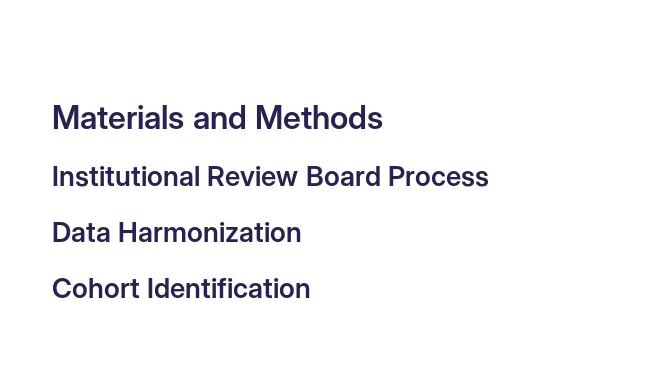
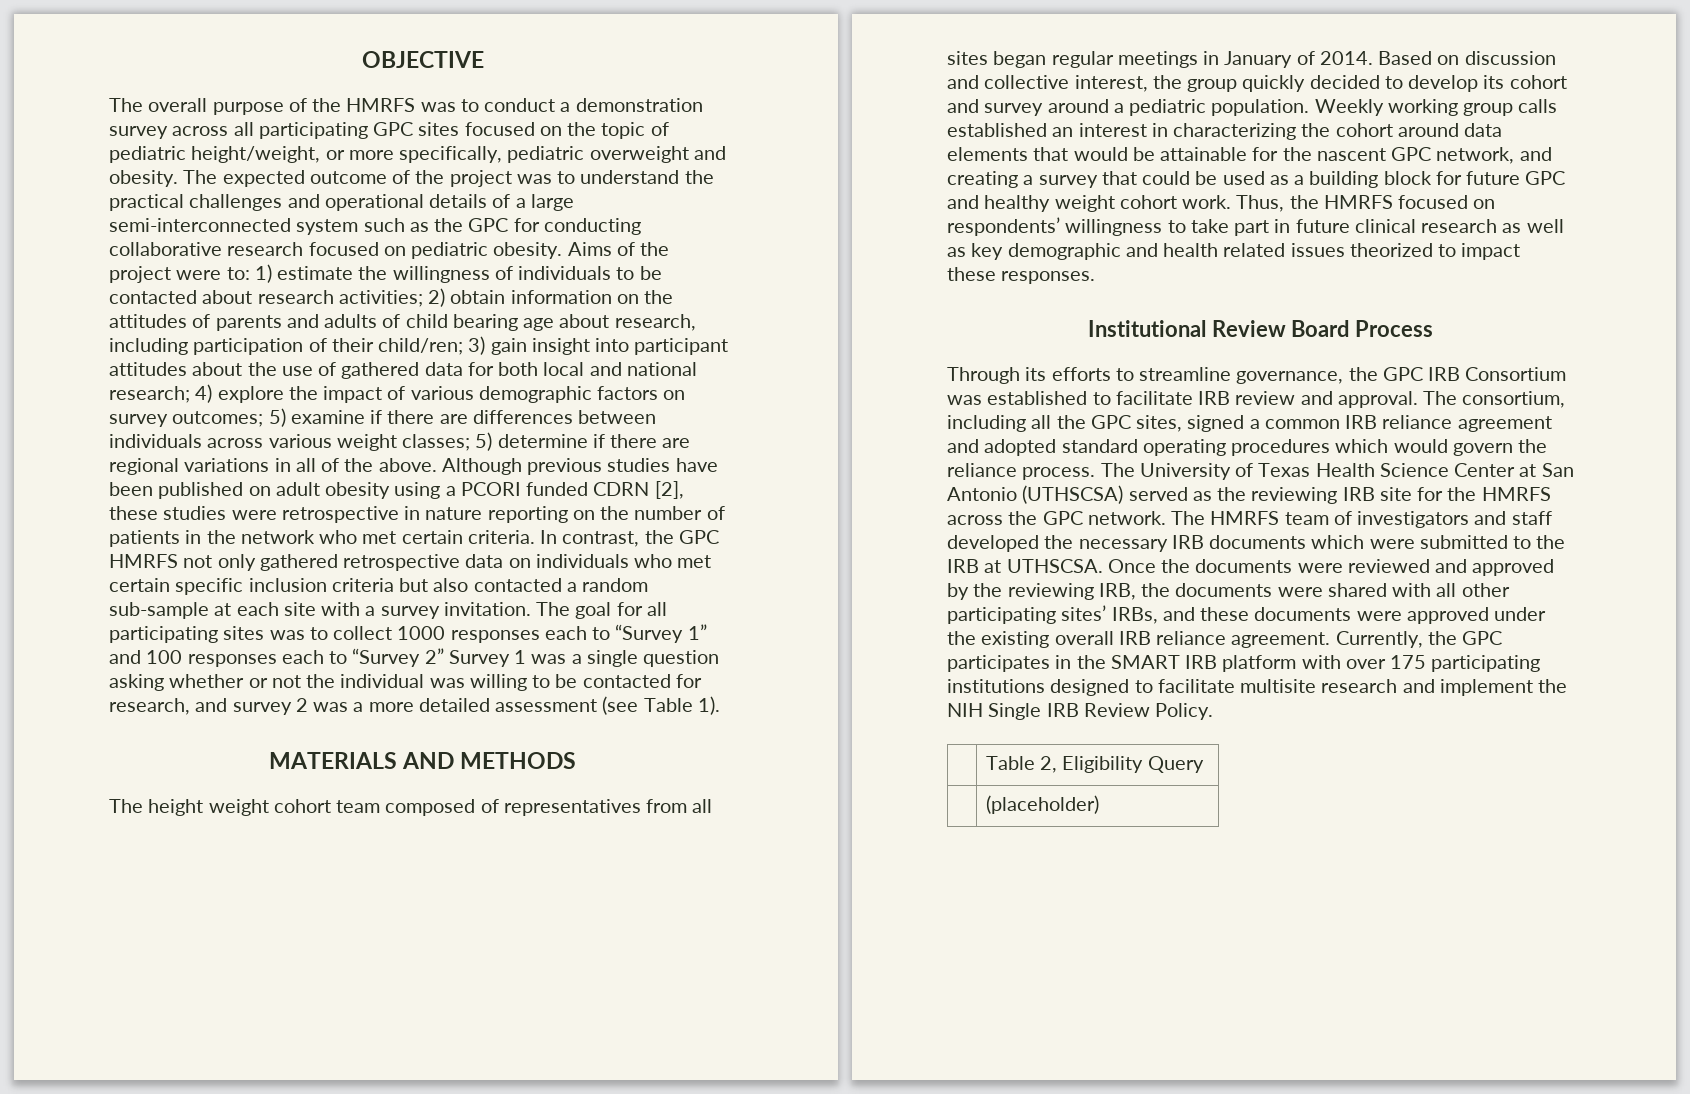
- Materials and Methods
+ OBJECTIVE
+ The overall purpose of the HMRFS was to conduct a demonstration survey across all participating GPC sites focused on the topic of pediatric height/weight, or more specifically, pediatric overweight and obesity. The expected outcome of the project was to understand the practical challenges and operational details of a large semi-interconnected system such as the GPC for conducting collaborative research focused on pediatric obesity. Aims of the project were to: 1) estimate the willingness of individuals to be contacted about research activities; 2) obtain information on the attitudes of parents and adults of child bearing age about research, including participation of their child/ren; 3) gain insight into participant attitudes about the use of gathered data for both local and national research; 4) explore the impact of various demographic factors on survey outcomes; 5) examine if there are differences between individuals across various weight classes; 5) determine if there are regional variations in all of the above. Although previous studies have been published on adult obesity using a PCORI funded CDRN [2], these studies were retrospective in nature reporting on the number of patients in the network who met certain criteria. In contrast, the GPC HMRFS not only gathered retrospective data on individuals who met certain specific inclusion criteria but also contacted a random sub-sample at each site with a survey invitation. The goal for all participating sites was to collect 1000 responses each to “Survey 1” and 100 responses each to “Survey 2” Survey 1 was a single question asking whether or not the individual was willing to be contacted for research, and survey 2 was a more detailed assessment (see Table 1).
+ MATERIALS AND METHODS
+ The height weight cohort team composed of representatives from all sites began regular meetings in January of 2014. Based on discussion and collective interest, the group quickly decided to develop its cohort and survey around a pediatric population. Weekly working group calls established an interest in characterizing the cohort around data elements that would be attainable for the nascent GPC network, and creating a survey that could be used as a building block for future GPC and healthy weight cohort work. Thus, the HMRFS focused on respondents’ willingness to take part in future clinical research as well as key demographic and health related issues theorized to impact these responses.
  Institutional Review Board Process
- Data Harmonization
- Cohort Identification
+ Through its efforts to streamline governance, the GPC IRB Consortium was established to facilitate IRB review and approval. The consortium, including all the GPC sites, signed a common IRB reliance agreement and adopted standard operating procedures which would govern the reliance process. The University of Texas Health Science Center at San Antonio (UTHSCSA) served as the reviewing IRB site for the HMRFS across the GPC network. The HMRFS team of investigators and staff developed the necessary IRB documents which were submitted to the IRB at UTHSCSA. Once the documents were reviewed and approved by the reviewing IRB, the documents were shared with all other participating sites’ IRBs, and these documents were approved under the existing overall IRB reliance agreement. Currently, the GPC participates in the SMART IRB platform with over 175 participating institutions designed to facilitate multisite research and implement the NIH Single IRB Review Policy.
+ | Table 2, Eligibility Query
+ | (placeholder)

